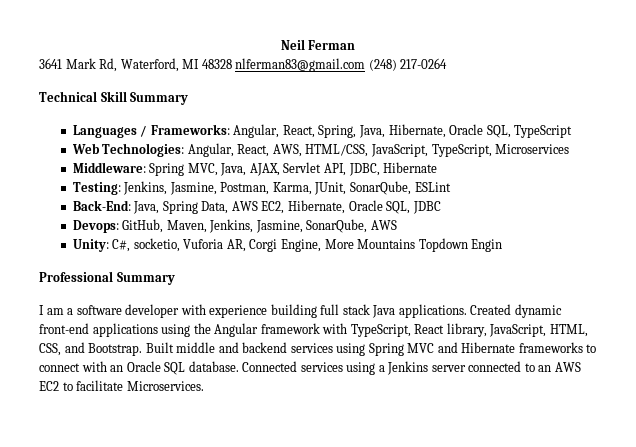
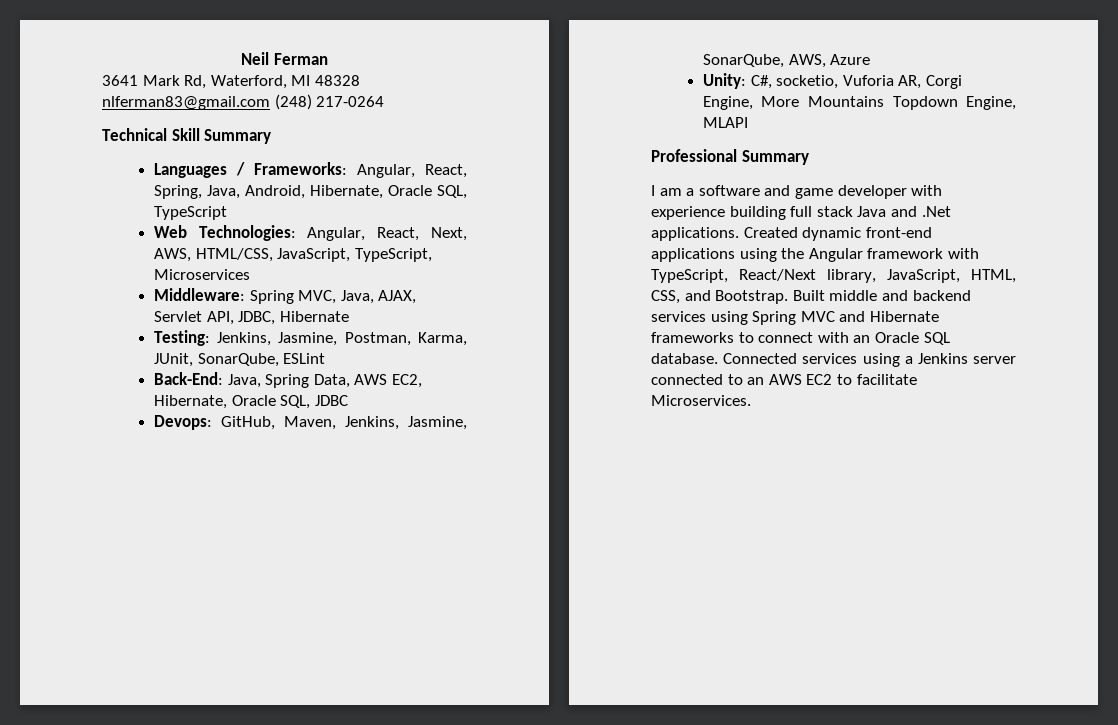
- Languages / Frameworks: Angular, React, Spring, Java, Hibernate, Oracle SQL, TypeScript
+ Languages / Frameworks: Angular, React, Spring, Java, Android, Hibernate, Oracle SQL, TypeScript
- Web Technologies: Angular, React, AWS, HTML/CSS, JavaScript, TypeScript, Microservices
+ Web Technologies: Angular, React, Next, AWS, HTML/CSS, JavaScript, TypeScript, Microservices
- Devops: GitHub, Maven, Jenkins, Jasmine, SonarQube, AWS
+ Devops: GitHub, Maven, Jenkins, Jasmine, SonarQube, AWS, Azure
- Unity: C#, socketio, Vuforia AR, Corgi Engine, More Mountains Topdown Engin
+ Unity: C#, socketio, Vuforia AR, Corgi Engine, More Mountains Topdown Engine, MLAPI
- I am a software developer with experience building full stack Java applications.
+ I am a software and game developer with experience building full stack Java and .Net applications.
- Created dynamic front-end applications using the Angular framework with TypeScript, React library, JavaScript, HTML, CSS, and Bootstrap.
+ Created dynamic front-end applications using the Angular framework with TypeScript, React/Next library, JavaScript, HTML, CSS, and Bootstrap.

